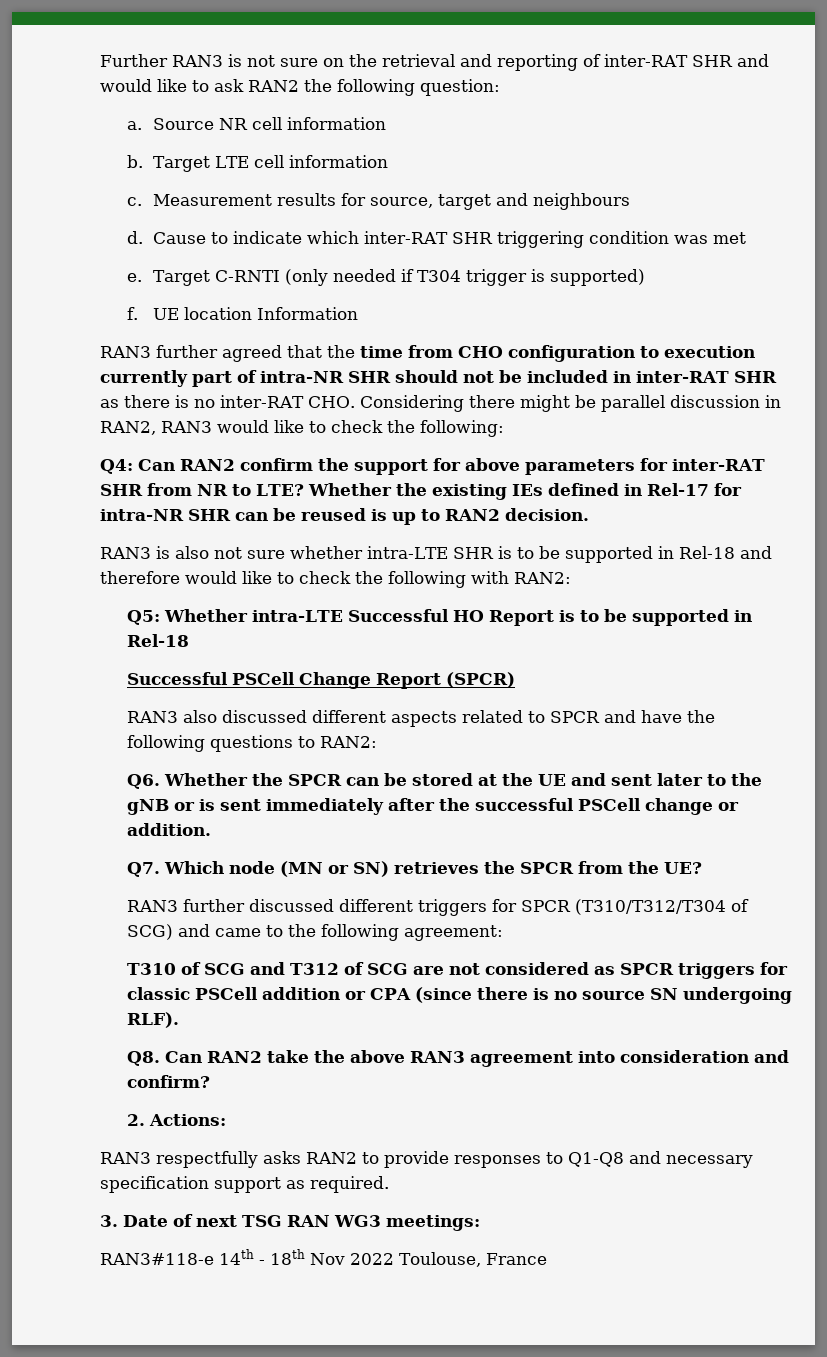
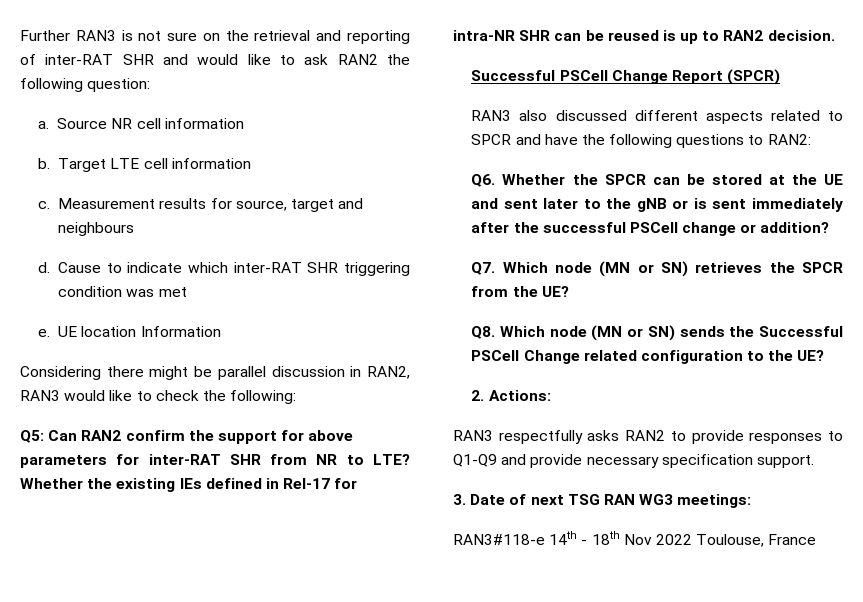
- Target C-RNTI (only needed if T304 trigger is supported)
- f. UE location Information
- RAN3 further agreed that the time from CHO configuration to execution currently part of intra-NR SHR should not be included in inter-RAT SHR as there is no inter-RAT CHO. Considering there might be parallel discussion in RAN2, RAN3 would like to check the following:
+ UE location Information
+ Considering there might be parallel discussion in RAN2, RAN3 would like to check the following:
- Q4: Can RAN2 confirm the support for above parameters for inter-RAT SHR from NR to LTE?
+ Q5: Can RAN2 confirm the support for above parameters for inter-RAT SHR from NR to LTE?
- RAN3 is also not sure whether intra-LTE SHR is to be supported in Rel-18 and therefore would like to check the following with RAN2:
- Q5: Whether intra-LTE Successful HO Report is to be supported in Rel-18
- Q6. Whether the SPCR can be stored at the UE and sent later to the gNB or is sent immediately after the successful PSCell change or addition.
+ Q6. Whether the SPCR can be stored at the UE and sent later to the gNB or is sent immediately after the successful PSCell change or addition?
- RAN3 further discussed different triggers for SPCR (T310/T312/T304 of SCG) and came to the following agreement:
- T310 of SCG and T312 of SCG are not considered as SPCR triggers for classic PSCell addition or CPA (since there is no source SN undergoing RLF).
- Q8. Can RAN2 take the above RAN3 agreement into consideration and confirm?
+ Q8. Which node (MN or SN) sends the Successful PSCell Change related configuration to the UE?
- RAN3 respectfully asks RAN2 to provide responses to Q1-Q8 and necessary specification support as required.
+ RAN3 respectfully asks RAN2 to provide responses to Q1-Q9 and provide necessary specification support.

